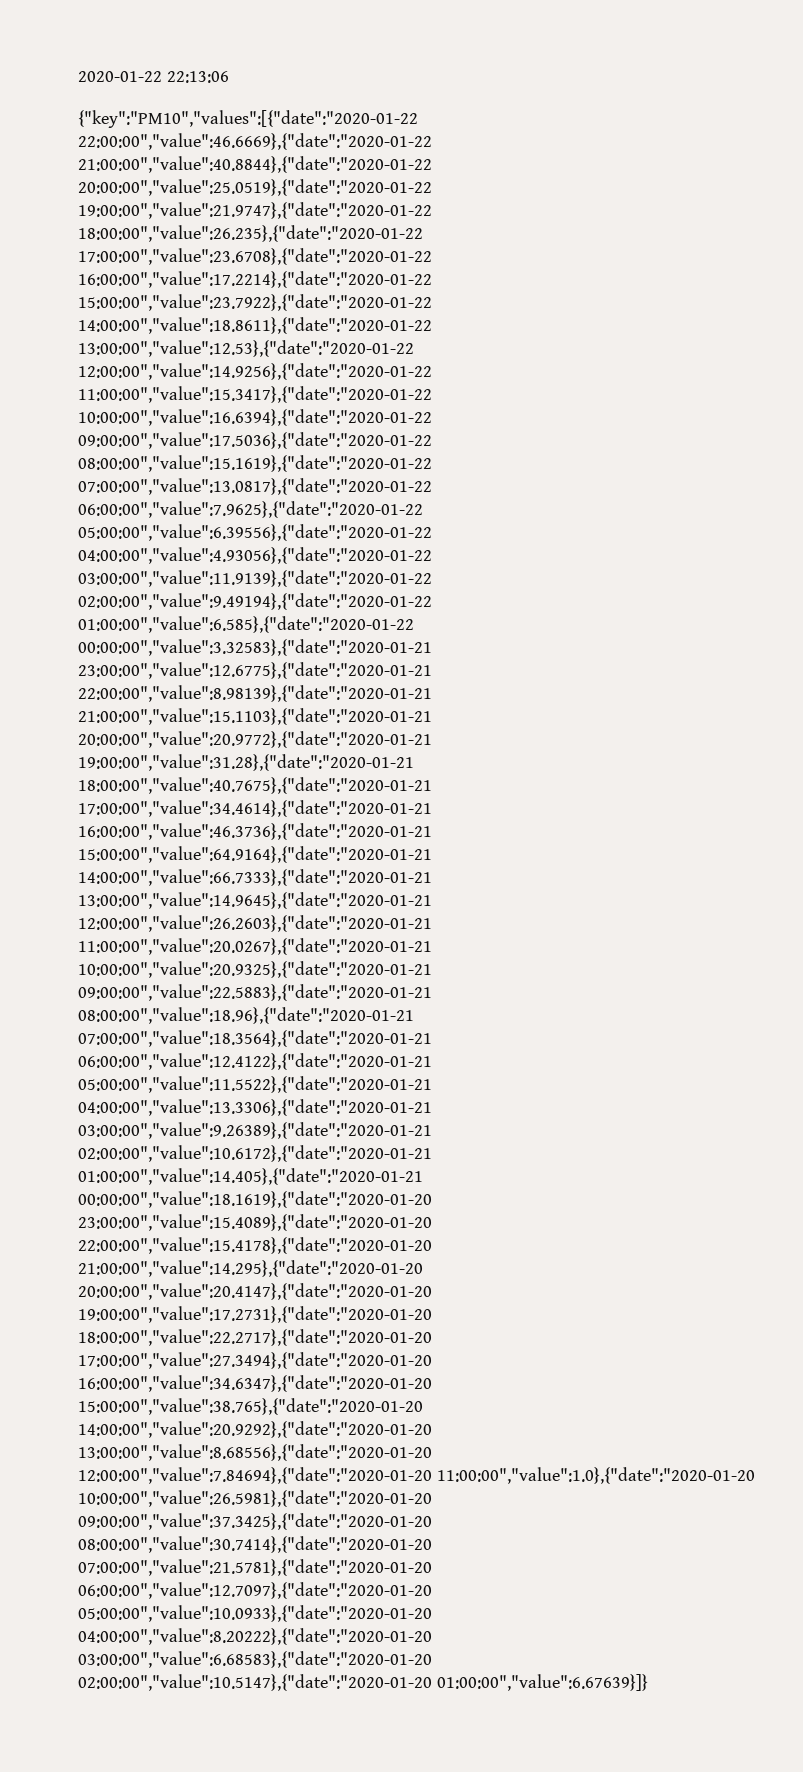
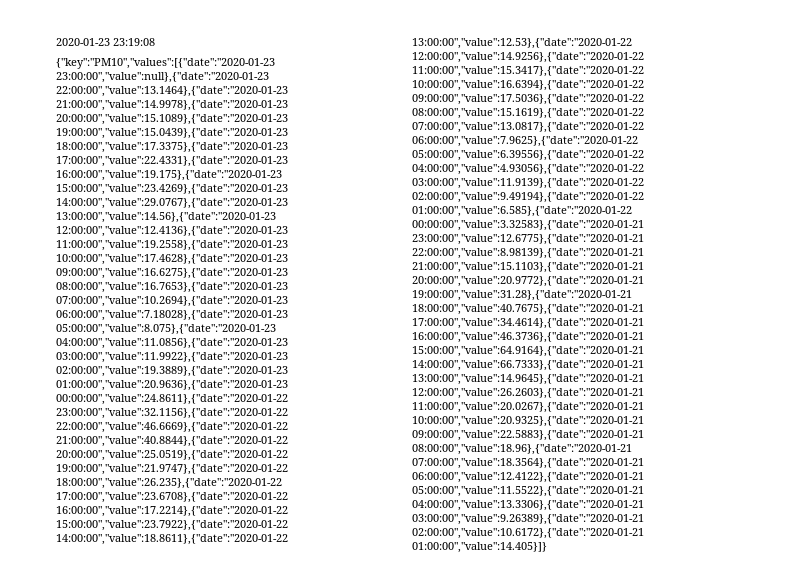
- 2020-01-22 22:13:06
- {"key":"PM10","values":[{"date":"2020-01-22 22:00:00","value":46.6669},{"date":"2020-01-22 21:00:00","value":40.8844},{"date":"2020-01-22 20:00:00","value":25.0519},{"date":"2020-01-22 19:00:00","value":21.9747},{"date":"2020-01-22 18:00:00","value":26.235},{"date":"2020-01-22 17:00:00","value":23.6708},{"date":"2020-01-22 16:00:00","value":17.2214},{"date":"2020-01-22 15:00:00","value":23.7922},{"date":"2020-01-22 14:00:00","value":18.8611},{"date":"2020-01-22 13:00:00","value":12.53},{"date":"2020-01-22 12:00:00","value":14.9256},{"date":"2020-01-22 11:00:00","value":15.3417},{"date":"2020-01-22 10:00:00","value":16.6394},{"date":"2020-01-22 09:00:00","value":17.5036},{"date":"2020-01-22 08:00:00","value":15.1619},{"date":"2020-01-22 07:00:00","value":13.0817},{"date":"2020-01-22 06:00:00","value":7.9625},{"date":"2020-01-22 05:00:00","value":6.39556},{"date":"2020-01-22 04:00:00","value":4.93056},{"date":"2020-01-22 03:00:00","value":11.9139},{"date":"2020-01-22 02:00:00","value":9.49194},{"date":"2020-01-22 01:00:00","value":6.585},{"date":"2020-01-22 00:00:00","value":3.32583},{"date":"2020-01-21 23:00:00","value":12.6775},{"date":"2020-01-21 22:00:00","value":8.98139},{"date":"2020-01-21 21:00:00","value":15.1103},{"date":"2020-01-21 20:00:00","value":20.9772},{"date":"2020-01-21 19:00:00","value":31.28},{"date":"2020-01-21 18:00:00","value":40.7675},{"date":"2020-01-21 17:00:00","value":34.4614},{"date":"2020-01-21 16:00:00","value":46.3736},{"date":"2020-01-21 15:00:00","value":64.9164},{"date":"2020-01-21 14:00:00","value":66.7333},{"date":"2020-01-21 13:00:00","value":14.9645},{"date":"2020-01-21 12:00:00","value":26.2603},{"date":"2020-01-21 11:00:00","value":20.0267},{"date":"2020-01-21 10:00:00","value":20.9325},{"date":"2020-01-21 09:00:00","value":22.5883},{"date":"2020-01-21 08:00:00","value":18.96},{"date":"2020-01-21 07:00:00","value":18.3564},{"date":"2020-01-21 06:00:00","value":12.4122},{"date":"2020-01-21 05:00:00","value":11.5522},{"date":"2020-01-21 04:00:00","value":13.3306},{"date":"2020-01-21 03:00:00","value":9.26389},{"date":"2020-01-21 02:00:00","value":10.6172},{"date":"2020-01-21 01:00:00","value":14.405},{"date":"2020-01-21 00:00:00","value":18.1619},{"date":"2020-01-20 23:00:00","value":15.4089},{"date":"2020-01-20 22:00:00","value":15.4178},{"date":"2020-01-20 21:00:00","value":14.295},{"date":"2020-01-20 20:00:00","value":20.4147},{"date":"2020-01-20 19:00:00","value":17.2731},{"date":"2020-01-20 18:00:00","value":22.2717},{"date":"2020-01-20 17:00:00","value":27.3494},{"date":"2020-01-20 16:00:00","value":34.6347},{"date":"2020-01-20 15:00:00","value":38.765},{"date":"2020-01-20 14:00:00","value":20.9292},{"date":"2020-01-20 13:00:00","value":8.68556},{"date":"2020-01-20 12:00:00","value":7.84694},{"date":"2020-01-20 11:00:00","value":1.0},{"date":"2020-01-20 10:00:00","value":26.5981},{"date":"2020-01-20 09:00:00","value":37.3425},{"date":"2020-01-20 08:00:00","value":30.7414},{"date":"2020-01-20 07:00:00","value":21.5781},{"date":"2020-01-20 06:00:00","value":12.7097},{"date":"2020-01-20 05:00:00","value":10.0933},{"date":"2020-01-20 04:00:00","value":8.20222},{"date":"2020-01-20 03:00:00","value":6.68583},{"date":"2020-01-20 02:00:00","value":10.5147},{"date":"2020-01-20 01:00:00","value":6.67639}]}
+ 2020-01-23 23:19:08
+ {"key":"PM10","values":[{"date":"2020-01-23 23:00:00","value":null},{"date":"2020-01-23 22:00:00","value":13.1464},{"date":"2020-01-23 21:00:00","value":14.9978},{"date":"2020-01-23 20:00:00","value":15.1089},{"date":"2020-01-23 19:00:00","value":15.0439},{"date":"2020-01-23 18:00:00","value":17.3375},{"date":"2020-01-23 17:00:00","value":22.4331},{"date":"2020-01-23 16:00:00","value":19.175},{"date":"2020-01-23 15:00:00","value":23.4269},{"date":"2020-01-23 14:00:00","value":29.0767},{"date":"2020-01-23 13:00:00","value":14.56},{"date":"2020-01-23 12:00:00","value":12.4136},{"date":"2020-01-23 11:00:00","value":19.2558},{"date":"2020-01-23 10:00:00","value":17.4628},{"date":"2020-01-23 09:00:00","value":16.6275},{"date":"2020-01-23 08:00:00","value":16.7653},{"date":"2020-01-23 07:00:00","value":10.2694},{"date":"2020-01-23 06:00:00","value":7.18028},{"date":"2020-01-23 05:00:00","value":8.075},{"date":"2020-01-23 04:00:00","value":11.0856},{"date":"2020-01-23 03:00:00","value":11.9922},{"date":"2020-01-23 02:00:00","value":19.3889},{"date":"2020-01-23 01:00:00","value":20.9636},{"date":"2020-01-23 00:00:00","value":24.8611},{"date":"2020-01-22 23:00:00","value":32.1156},{"date":"2020-01-22 22:00:00","value":46.6669},{"date":"2020-01-22 21:00:00","value":40.8844},{"date":"2020-01-22 20:00:00","value":25.0519},{"date":"2020-01-22 19:00:00","value":21.9747},{"date":"2020-01-22 18:00:00","value":26.235},{"date":"2020-01-22 17:00:00","value":23.6708},{"date":"2020-01-22 16:00:00","value":17.2214},{"date":"2020-01-22 15:00:00","value":23.7922},{"date":"2020-01-22 14:00:00","value":18.8611},{"date":"2020-01-22 13:00:00","value":12.53},{"date":"2020-01-22 12:00:00","value":14.9256},{"date":"2020-01-22 11:00:00","value":15.3417},{"date":"2020-01-22 10:00:00","value":16.6394},{"date":"2020-01-22 09:00:00","value":17.5036},{"date":"2020-01-22 08:00:00","value":15.1619},{"date":"2020-01-22 07:00:00","value":13.0817},{"date":"2020-01-22 06:00:00","value":7.9625},{"date":"2020-01-22 05:00:00","value":6.39556},{"date":"2020-01-22 04:00:00","value":4.93056},{"date":"2020-01-22 03:00:00","value":11.9139},{"date":"2020-01-22 02:00:00","value":9.49194},{"date":"2020-01-22 01:00:00","value":6.585},{"date":"2020-01-22 00:00:00","value":3.32583},{"date":"2020-01-21 23:00:00","value":12.6775},{"date":"2020-01-21 22:00:00","value":8.98139},{"date":"2020-01-21 21:00:00","value":15.1103},{"date":"2020-01-21 20:00:00","value":20.9772},{"date":"2020-01-21 19:00:00","value":31.28},{"date":"2020-01-21 18:00:00","value":40.7675},{"date":"2020-01-21 17:00:00","value":34.4614},{"date":"2020-01-21 16:00:00","value":46.3736},{"date":"2020-01-21 15:00:00","value":64.9164},{"date":"2020-01-21 14:00:00","value":66.7333},{"date":"2020-01-21 13:00:00","value":14.9645},{"date":"2020-01-21 12:00:00","value":26.2603},{"date":"2020-01-21 11:00:00","value":20.0267},{"date":"2020-01-21 10:00:00","value":20.9325},{"date":"2020-01-21 09:00:00","value":22.5883},{"date":"2020-01-21 08:00:00","value":18.96},{"date":"2020-01-21 07:00:00","value":18.3564},{"date":"2020-01-21 06:00:00","value":12.4122},{"date":"2020-01-21 05:00:00","value":11.5522},{"date":"2020-01-21 04:00:00","value":13.3306},{"date":"2020-01-21 03:00:00","value":9.26389},{"date":"2020-01-21 02:00:00","value":10.6172},{"date":"2020-01-21 01:00:00","value":14.405}]}

